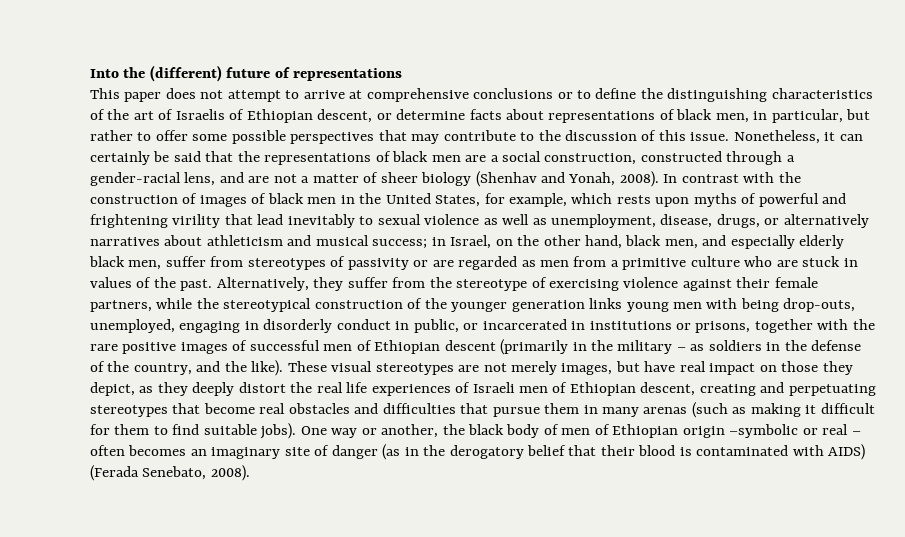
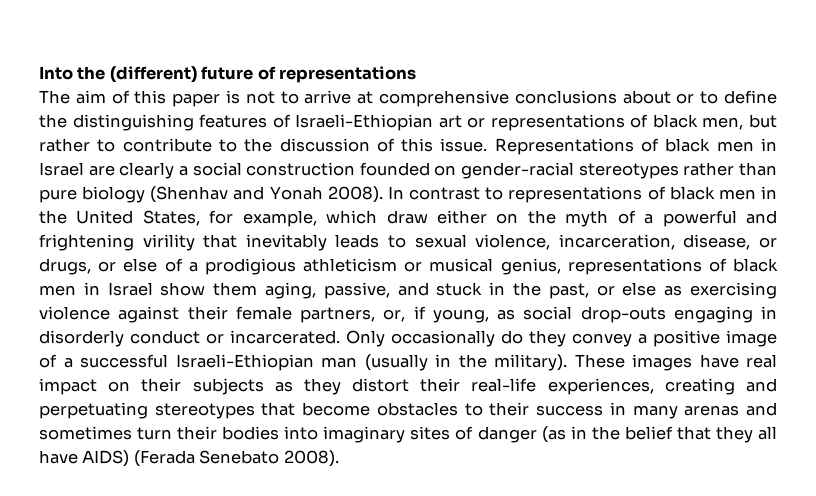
- This paper does not attempt to arrive at comprehensive conclusions or to define the distinguishing characteristics of the art of Israelis of Ethiopian descent, or determine facts about representations of black men, in particular, but rather to offer some possible perspectives that may contribute to the discussion of this issue.
+ The aim of this paper is not to arrive at comprehensive conclusions about or to define the distinguishing features of Israeli-Ethiopian art or representations of black men, but rather to contribute to the discussion of this issue.
- Nonetheless, it can certainly be said that the representations of black men are a social construction, constructed through a gender-racial lens, and are not a matter of sheer biology (Shenhav and Yonah, 2008).
+ Representations of black men in Israel are clearly a social construction founded on gender-racial stereotypes rather than pure biology (Shenhav and Yonah 2008).
- In contrast with the construction of images of black men in the United States, for example, which rests upon myths of powerful and frightening virility that lead inevitably to sexual violence as well as unemployment, disease, drugs, or alternatively narratives about athleticism and musical success; in Israel, on the other hand, black men, and especially elderly black men, suffer from stereotypes of passivity or are regarded as men from a primitive culture who are stuck in values of the past. Alternatively, they suffer from the stereotype of exercising violence against their female partners, while the stereotypical construction of the younger generation links young men with being drop-outs, unemployed, engaging in disorderly conduct in public, or incarcerated in institutions or prisons, together with the rare positive images of successful men of Ethiopian descent (primarily in the military – as soldiers in the defense of the country, and the like). These visual stereotypes are not merely images, but have real impact on those they depict, as they deeply distort the real life experiences of Israeli men of Ethiopian descent, creating and perpetuating stereotypes that become real obstacles and difficulties that pursue them in many arenas (such as making it difficult for them to find suitable jobs). One way or another, the black body of men of Ethiopian origin –symbolic or real – often becomes an imaginary site of danger (as in the derogatory belief that their blood is contaminated with AIDS) (Ferada Senebato, 2008).
+ In contrast to representations of black men in the United States, for example, which draw either on the myth of a powerful and frightening virility that inevitably leads to sexual violence, incarceration, disease, or drugs, or else of a prodigious athleticism or musical genius, representations of black men in Israel show them aging, passive, and stuck in the past, or else as exercising violence against their female partners, or, if young, as social drop-outs engaging in disorderly conduct or incarcerated. Only occasionally do they convey a positive image of a successful Israeli-Ethiopian man (usually in the military). These images have real impact on their subjects as they distort their real-life experiences, creating and perpetuating stereotypes that become obstacles to their success in many arenas and sometimes turn their bodies into imaginary sites of danger (as in the belief that they all have AIDS) (Ferada Senebato 2008).

